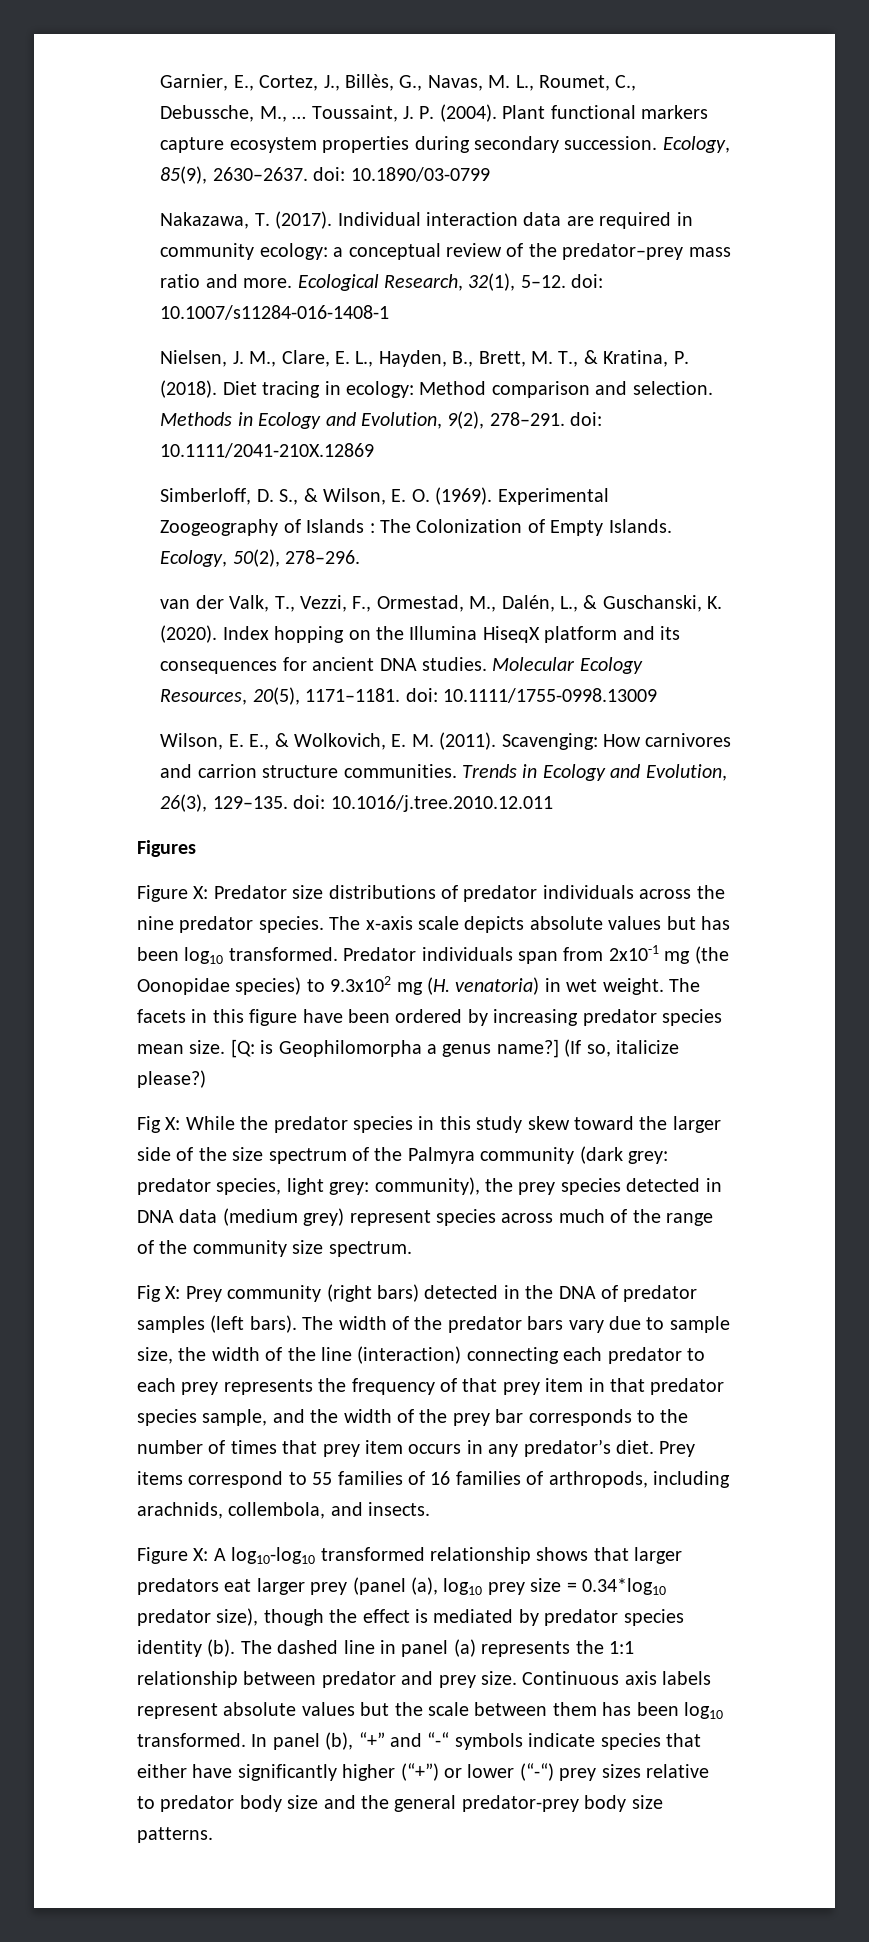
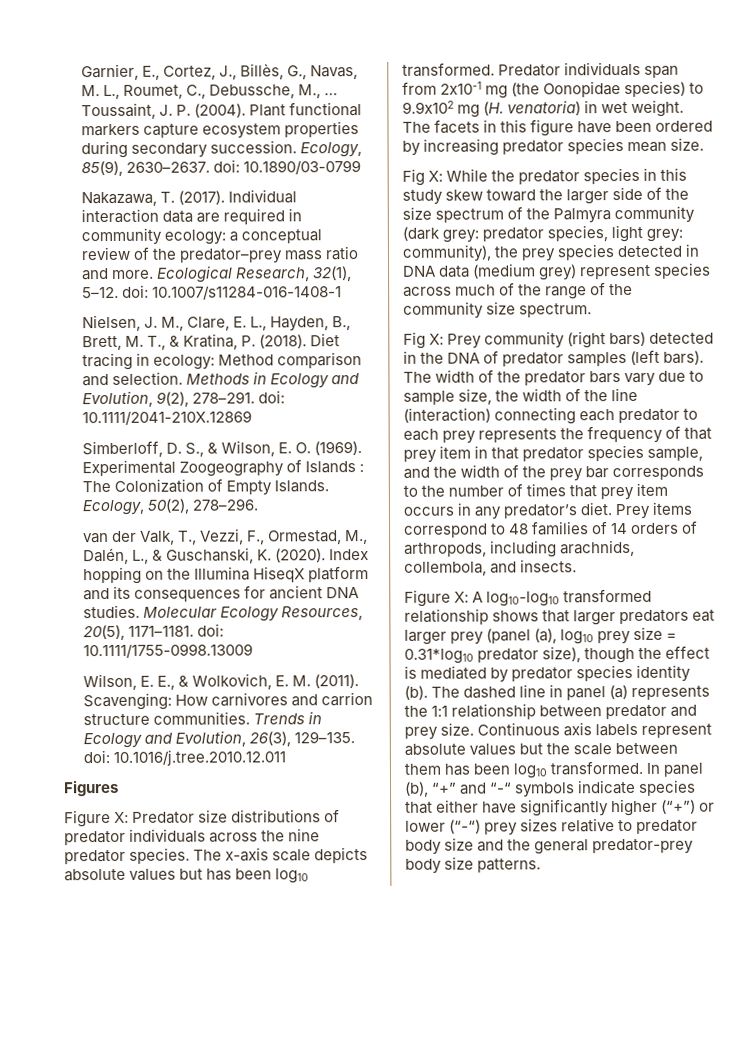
- Predator individuals span from 2x10-1 mg (the Oonopidae species) to 9.3x102 mg (H. venatoria) in wet weight.
+ Predator individuals span from 2x10-1 mg (the Oonopidae species) to 9.9x102 mg (H. venatoria) in wet weight.
- [Q: is Geophilomorpha a genus name?] (If so, italicize please?)
- Prey items correspond to 55 families of 16 families of arthropods, including arachnids, collembola, and insects.
+ Prey items correspond to 48 families of 14 orders of arthropods, including arachnids, collembola, and insects.
- Figure X: A log10-log10 transformed relationship shows that larger predators eat larger prey (panel (a), log10 prey size = 0.34*log10 predator size), though the effect is mediated by predator species identity (b).
+ Figure X: A log10-log10 transformed relationship shows that larger predators eat larger prey (panel (a), log10 prey size = 0.31*log10 predator size), though the effect is mediated by predator species identity (b).

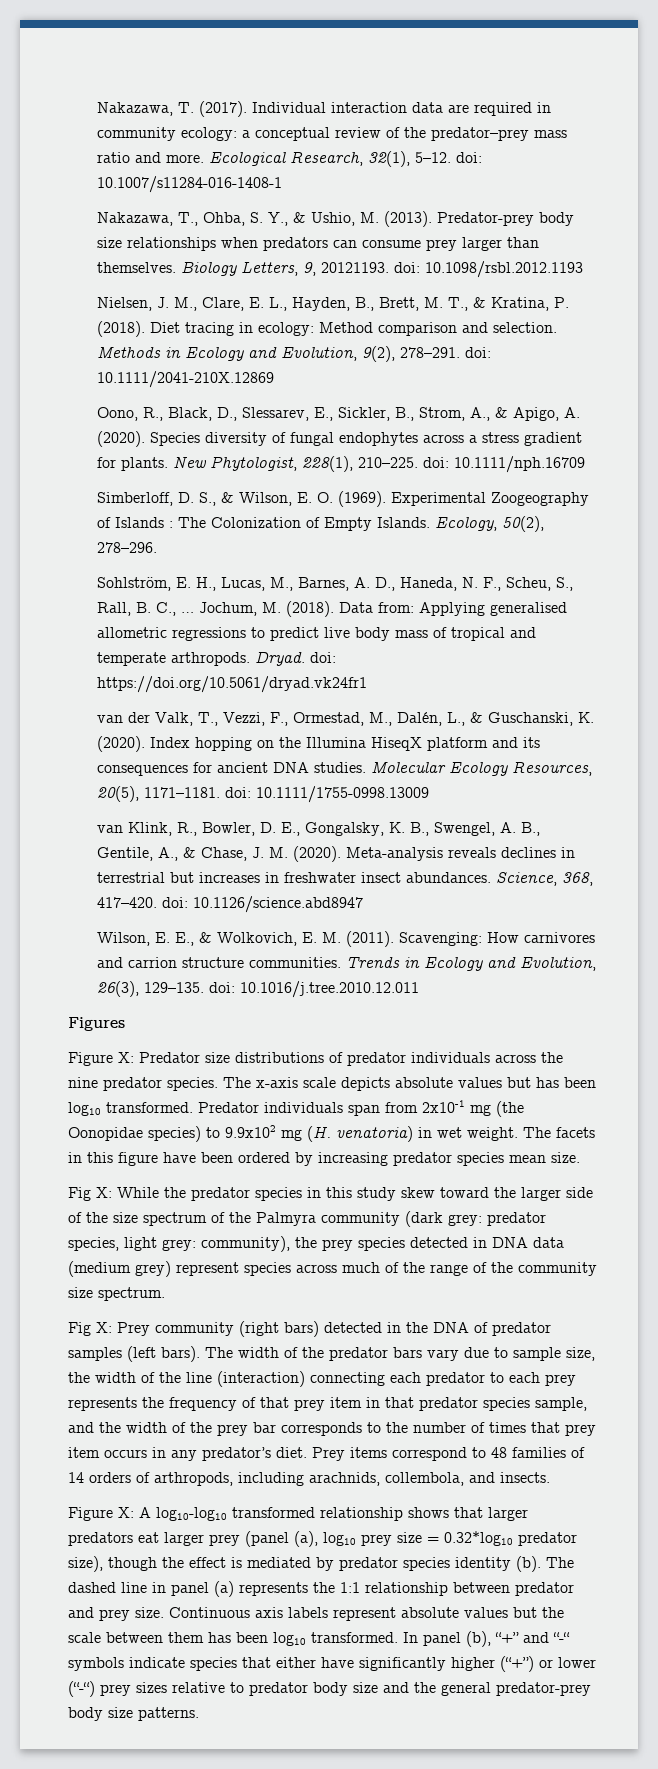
- Garnier, E., Cortez, J., Billès, G., Navas, M. L., Roumet, C., Debussche, M., … Toussaint, J. P. (2004). Plant functional markers capture ecosystem properties during secondary succession. Ecology, 85(9), 2630–2637. doi: 10.1890/03-0799
+ Nakazawa, T., Ohba, S. Y., & Ushio, M. (2013). Predator-prey body size relationships when predators can consume prey larger than themselves. Biology Letters, 9, 20121193. doi: 10.1098/rsbl.2012.1193
+ Oono, R., Black, D., Slessarev, E., Sickler, B., Strom, A., & Apigo, A. (2020). Species diversity of fungal endophytes across a stress gradient for plants. New Phytologist, 228(1), 210–225. doi: 10.1111/nph.16709
+ Sohlström, E. H., Lucas, M., Barnes, A. D., Haneda, N. F., Scheu, S., Rall, B. C., … Jochum, M. (2018). Data from: Applying generalised allometric regressions to predict live body mass of tropical and temperate arthropods. Dryad. doi: https://doi.org/10.5061/dryad.vk24fr1
+ van Klink, R., Bowler, D. E., Gongalsky, K. B., Swengel, A. B., Gentile, A., & Chase, J. M. (2020). Meta-analysis reveals declines in terrestrial but increases in freshwater insect abundances. Science, 368, 417–420. doi: 10.1126/science.abd8947
- Figure X: A log10-log10 transformed relationship shows that larger predators eat larger prey (panel (a), log10 prey size = 0.31*log10 predator size), though the effect is mediated by predator species identity (b).
+ Figure X: A log10-log10 transformed relationship shows that larger predators eat larger prey (panel (a), log10 prey size = 0.32*log10 predator size), though the effect is mediated by predator species identity (b).

